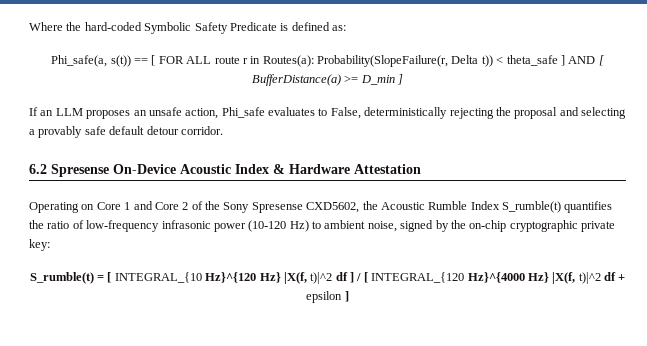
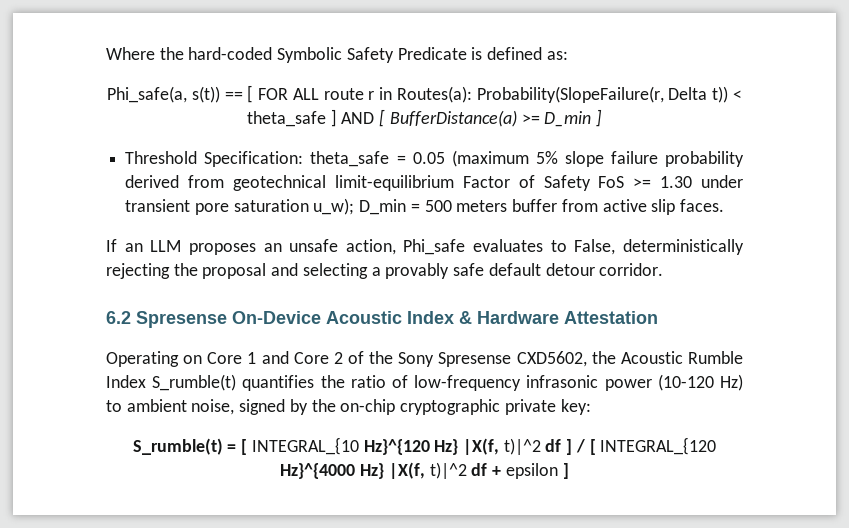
+ Threshold Specification: theta_safe = 0.05 (maximum 5% slope failure probability derived from geotechnical limit-equilibrium Factor of Safety FoS >= 1.30 under transient pore saturation u_w); D_min = 500 meters buffer from active slip faces.

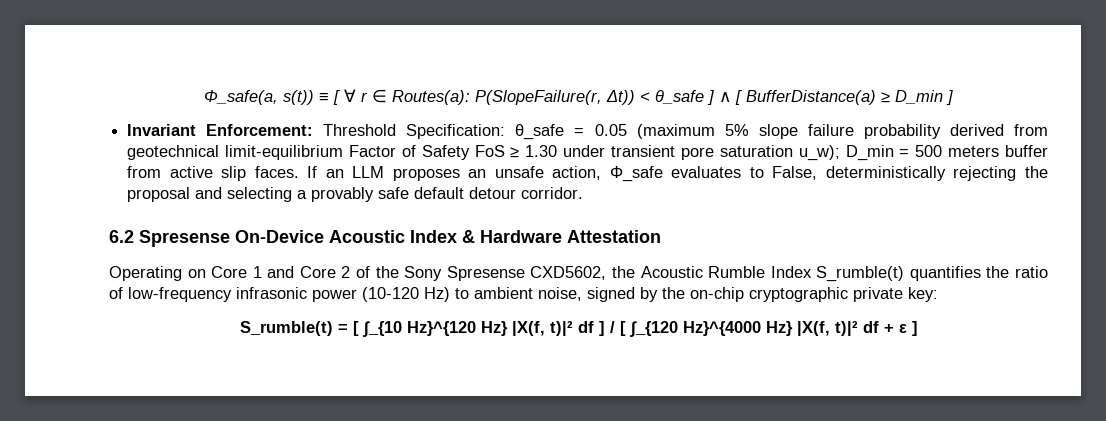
- Where the hard-coded Symbolic Safety Predicate is defined as:
- Phi_safe(a, s(t)) == [ FOR ALL route r in Routes(a): Probability(SlopeFailure(r, Delta t)) < theta_safe ] AND [ BufferDistance(a) >= D_min ]
+ Φ_safe(a, s(t)) ≡ [ ∀ r ∈ Routes(a): P(SlopeFailure(r, Δt)) < θ_safe ] ∧ [ BufferDistance(a) ≥ D_min ]
- Threshold Specification: theta_safe = 0.05 (maximum 5% slope failure probability derived from geotechnical limit-equilibrium Factor of Safety FoS >= 1.30 under transient pore saturation u_w); D_min = 500 meters buffer from active slip faces.
- If an LLM proposes an unsafe action, Phi_safe evaluates to False, deterministically rejecting the proposal and selecting a provably safe default detour corridor.
+ Invariant Enforcement: Threshold Specification: θ_safe = 0.05 (maximum 5% slope failure probability derived from geotechnical limit-equilibrium Factor of Safety FoS ≥ 1.30 under transient pore saturation u_w); D_min = 500 meters buffer from active slip faces. If an LLM proposes an unsafe action, Φ_safe evaluates to False, deterministically rejecting the proposal and selecting a provably safe default detour corridor.
- S_rumble(t) = [ INTEGRAL_{10 Hz}^{120 Hz} |X(f, t)|^2 df ] / [ INTEGRAL_{120 Hz}^{4000 Hz} |X(f, t)|^2 df + epsilon ]
+ S_rumble(t) = [ ∫_{10 Hz}^{120 Hz} |X(f, t)|² df ] / [ ∫_{120 Hz}^{4000 Hz} |X(f, t)|² df + ε ]

